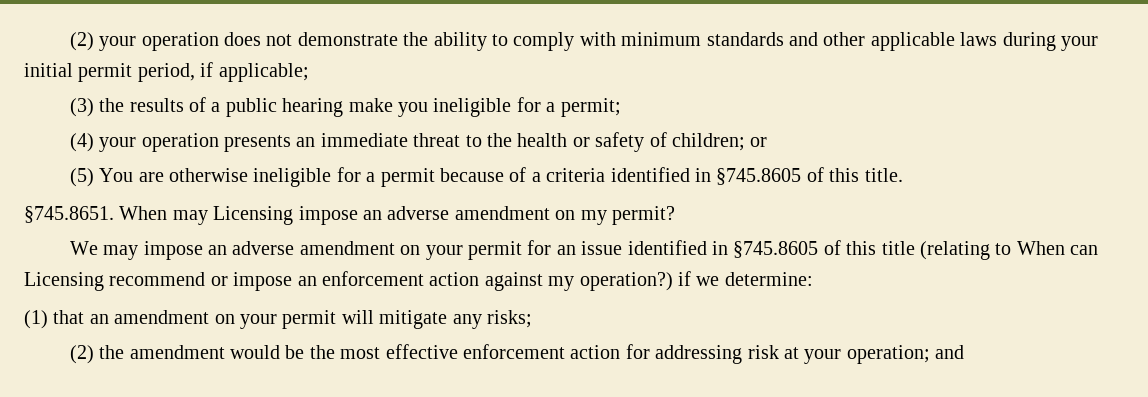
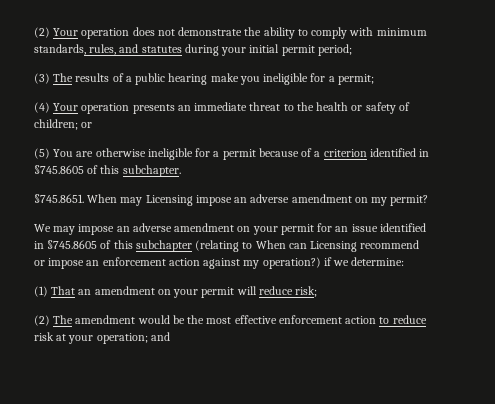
- (2) your operation does not demonstrate the ability to comply with minimum standards and other applicable laws during your initial permit period, if applicable;
+ (2) Your operation does not demonstrate the ability to comply with minimum standards, rules, and statutes during your initial permit period;
- (3) the results of a public hearing make you ineligible for a permit;
+ (3) The results of a public hearing make you ineligible for a permit;
- (4) your operation presents an immediate threat to the health or safety of children; or
+ (4) Your operation presents an immediate threat to the health or safety of children; or
- (5) You are otherwise ineligible for a permit because of a criteria identified in §745.8605 of this title.
+ (5) You are otherwise ineligible for a permit because of a criterion identified in §745.8605 of this subchapter.
- We may impose an adverse amendment on your permit for an issue identified in §745.8605 of this title (relating to When can Licensing recommend or impose an enforcement action against my operation?) if we determine:
+ We may impose an adverse amendment on your permit for an issue identified in §745.8605 of this subchapter (relating to When can Licensing recommend or impose an enforcement action against my operation?) if we determine:
- (1) that an amendment on your permit will mitigate any risks;
- (2) the amendment would be the most effective enforcement action for addressing risk at your operation; and
+ (1) That an amendment on your permit will reduce risk;
+ (2) The amendment would be the most effective enforcement action to reduce risk at your operation; and

